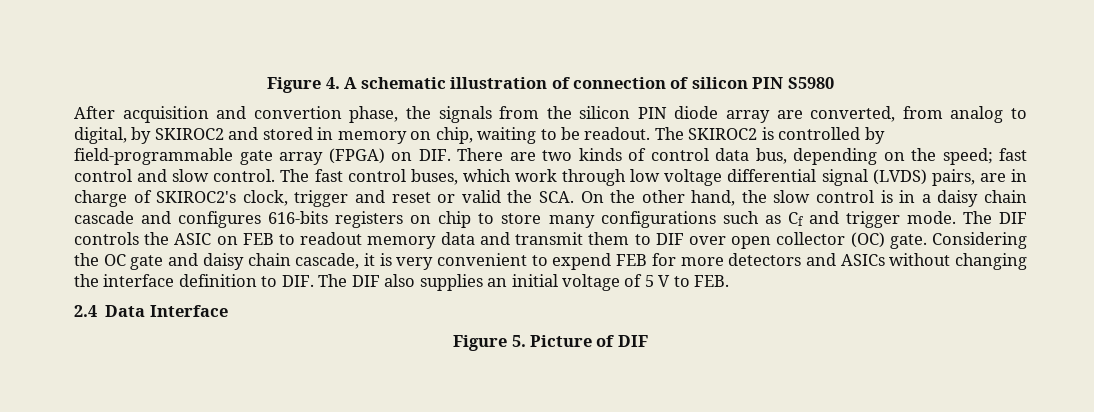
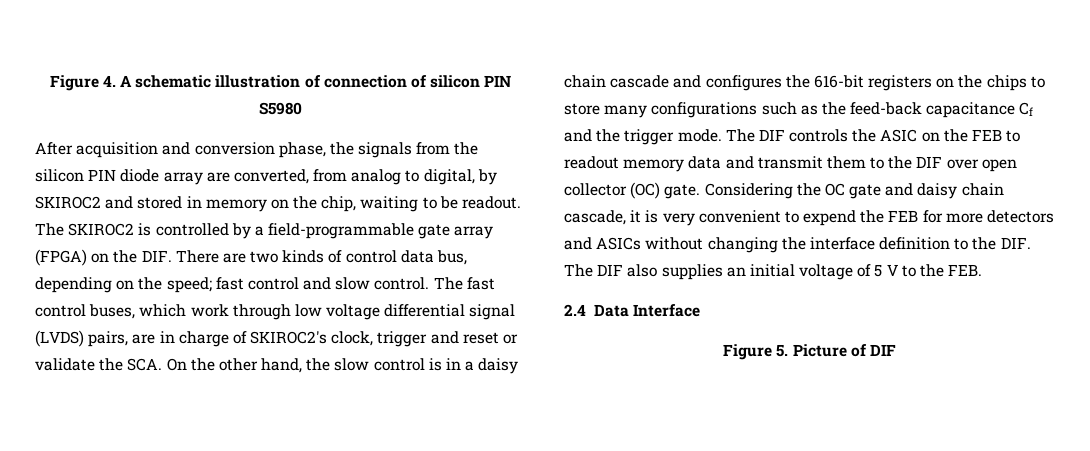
- After acquisition and convertion phase, the signals from the silicon PIN diode array are converted, from analog to digital, by SKIROC2 and stored in memory on chip, waiting to be readout.
+ After acquisition and conversion phase, the signals from the silicon PIN diode array are converted, from analog to digital, by SKIROC2 and stored in memory on the chip, waiting to be readout.
- The SKIROC2 is controlled by field-programmable gate array (FPGA) on DIF. There are two kinds of control data bus, depending on the speed; fast control and slow control.
+ The SKIROC2 is controlled by a field-programmable gate array (FPGA) on the DIF. There are two kinds of control data bus, depending on the speed; fast control and slow control.
- The fast control buses, which work through low voltage differential signal (LVDS) pairs, are in charge of SKIROC2's clock, trigger and reset or valid the SCA. On the other hand, the slow control is in a daisy chain cascade and configures 616-bits registers on chip to store many configurations such as Cf and trigger mode.
+ The fast control buses, which work through low voltage differential signal (LVDS) pairs, are in charge of SKIROC2's clock, trigger and reset or validate the SCA. On the other hand, the slow control is in a daisy chain cascade and configures the 616-bit registers on the chips to store many configurations such as the feed-back capacitance Cf and the trigger mode.
- The DIF controls the ASIC on FEB to readout memory data and transmit them to DIF over open collector (OC) gate.
+ The DIF controls the ASIC on the FEB to readout memory data and transmit them to the DIF over open collector (OC) gate.
- Considering the OC gate and daisy chain cascade, it is very convenient to expend FEB for more detectors and ASICs without changing the interface definition to DIF. The DIF also supplies an initial voltage of 5 V to FEB.
+ Considering the OC gate and daisy chain cascade, it is very convenient to expend the FEB for more detectors and ASICs without changing the interface definition to the DIF. The DIF also supplies an initial voltage of 5 V to the FEB.

